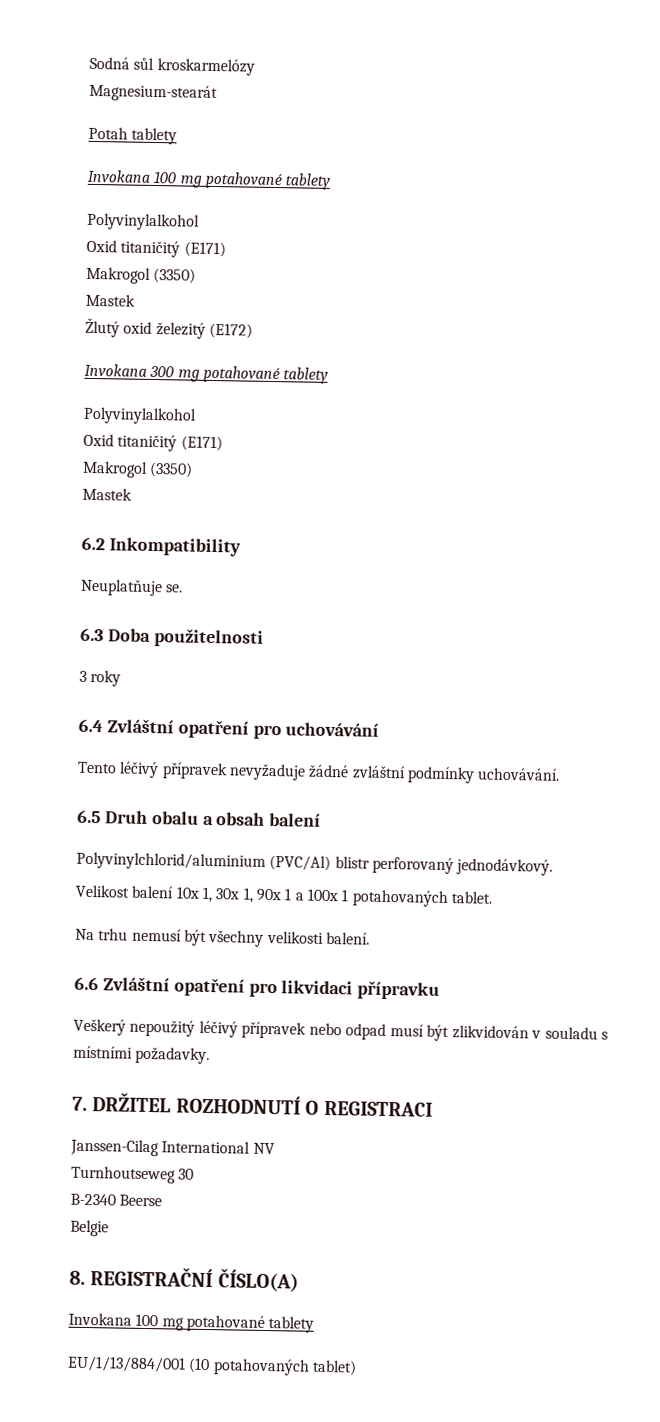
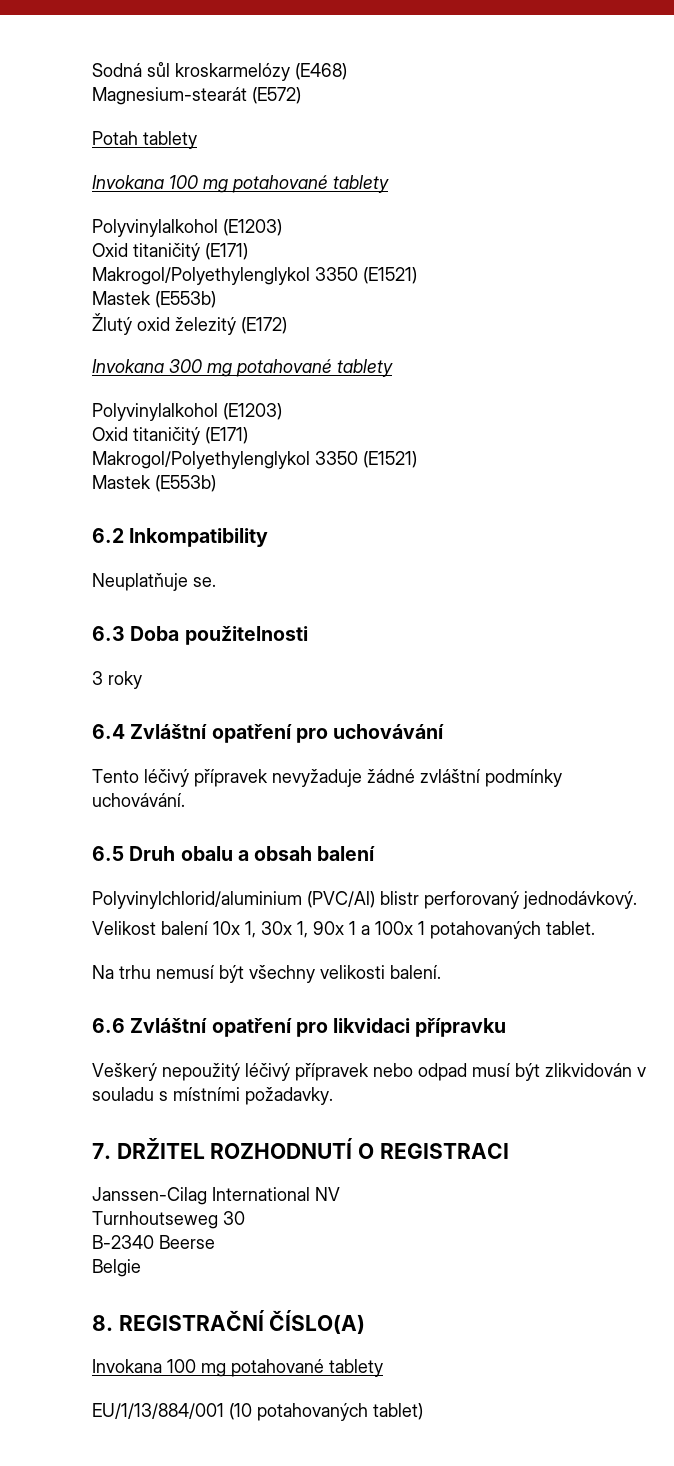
- Sodná sůl kroskarmelózy
+ Sodná sůl kroskarmelózy (E468)
- Magnesium-stearát
+ Magnesium-stearát (E572)
  Potah tablety
  Invokana 100 mg potahované tablety
- Polyvinylalkohol
+ Polyvinylalkohol (E1203)
  Oxid titaničitý (E171)
- Makrogol (3350)
- Mastek
+ Makrogol/Polyethylenglykol 3350 (E1521)
+ Mastek (E553b)
  Invokana 300 mg potahované tablety
- Polyvinylalkohol
+ Polyvinylalkohol (E1203)
  Oxid titaničitý (E171)
- Makrogol (3350)
- Mastek
+ Makrogol/Polyethylenglykol 3350 (E1521)
+ Mastek (E553b)

